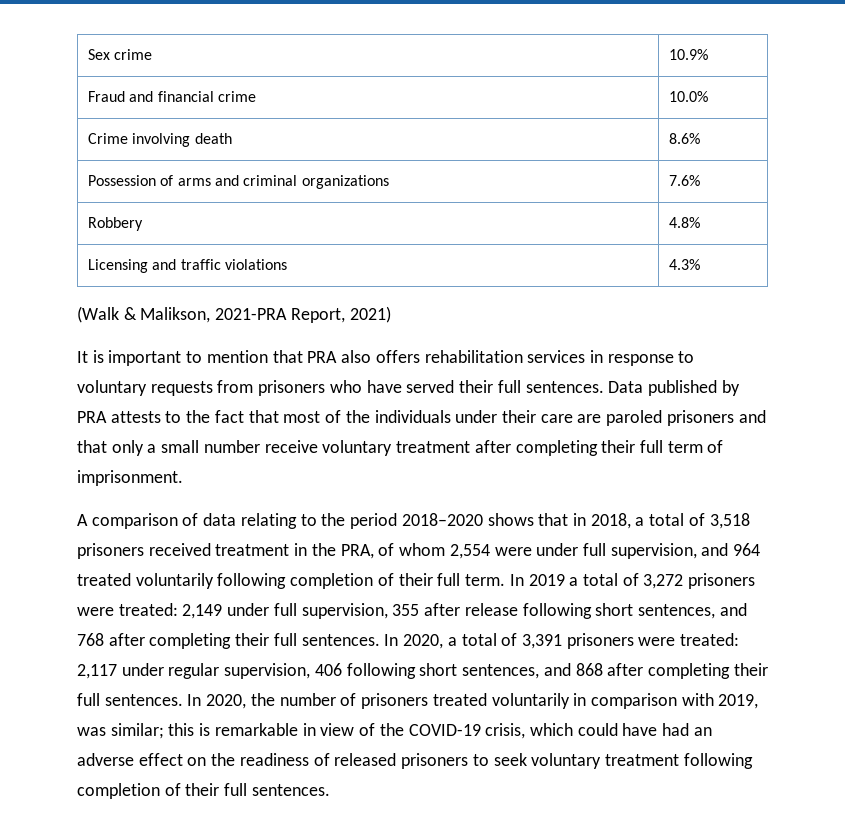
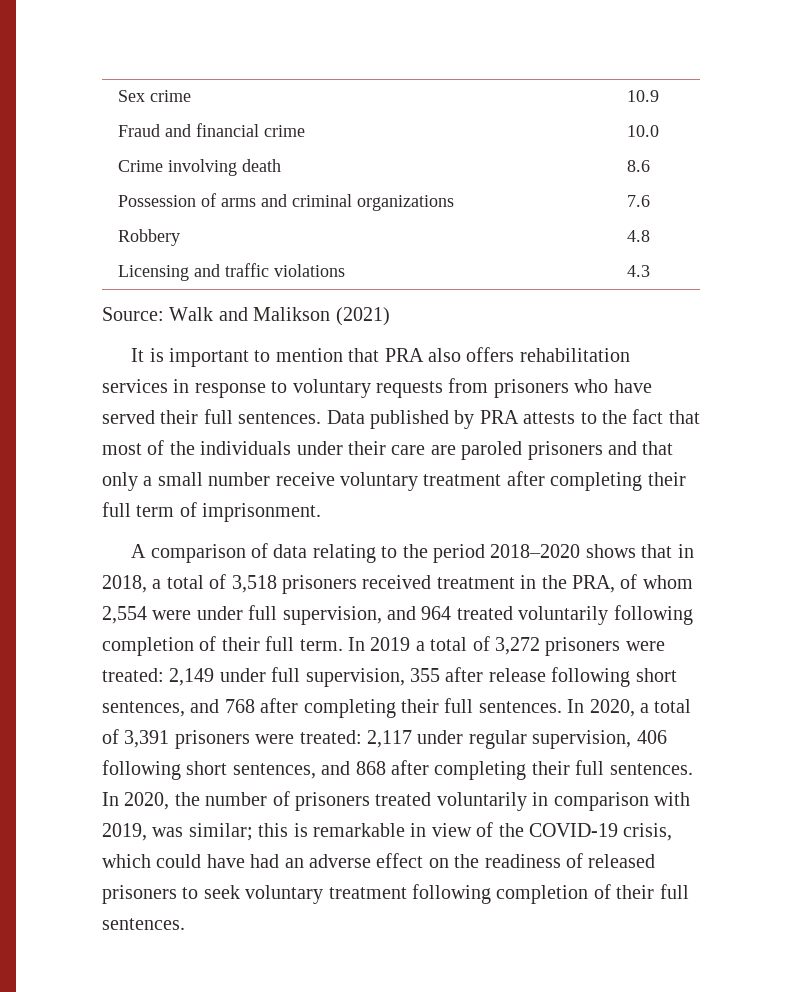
- Sex crime | 10.9%
+ Sex crime | 10.9
- Fraud and financial crime | 10.0%
+ Fraud and financial crime | 10.0
- Crime involving death | 8.6%
+ Crime involving death | 8.6
- Possession of arms and criminal organizations | 7.6%
+ Possession of arms and criminal organizations | 7.6
- Robbery | 4.8%
+ Robbery | 4.8
- Licensing and traffic violations | 4.3%
- (Walk & Malikson, 2021-PRA Report, 2021)
+ Licensing and traffic violations | 4.3
+ Source: Walk and Malikson (2021)

